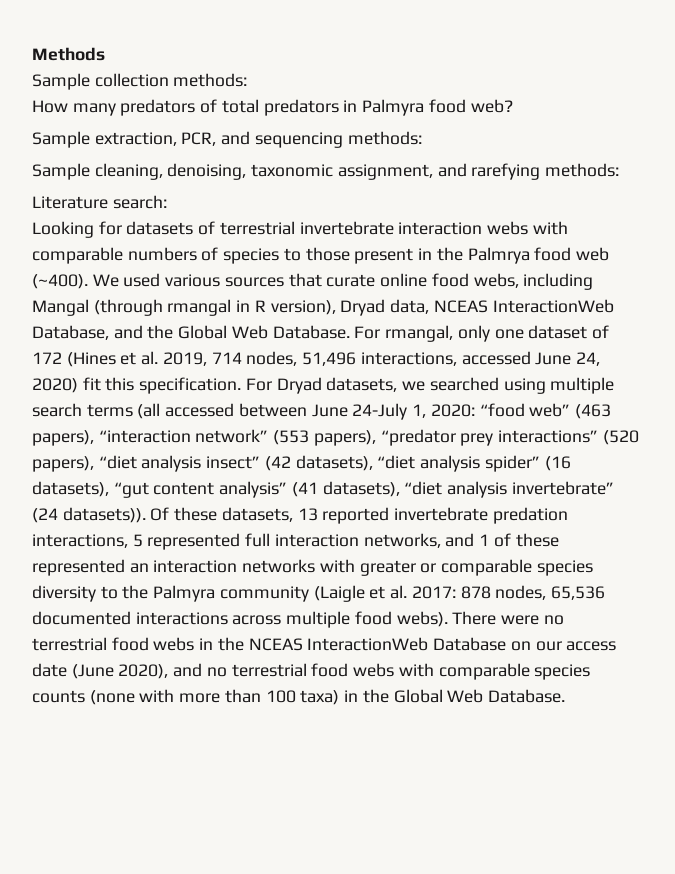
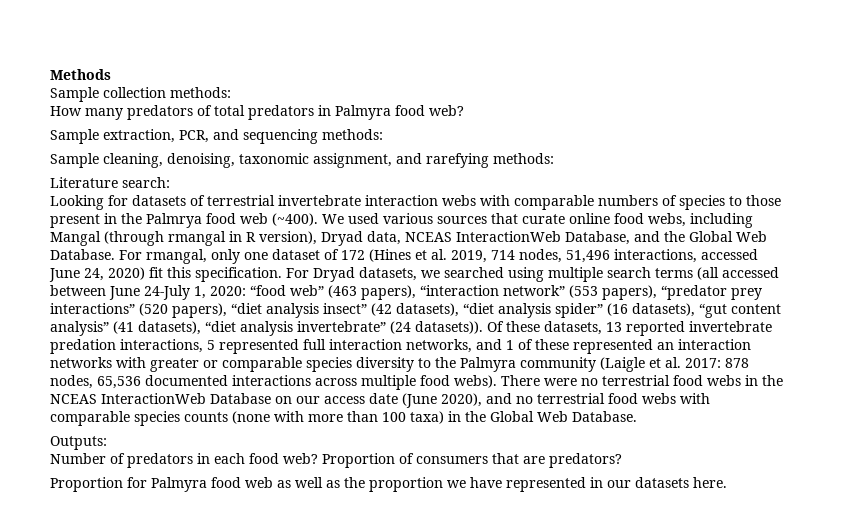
+ Outputs:
+ Number of predators in each food web? Proportion of consumers that are predators?
+ Proportion for Palmyra food web as well as the proportion we have represented in our datasets here.

